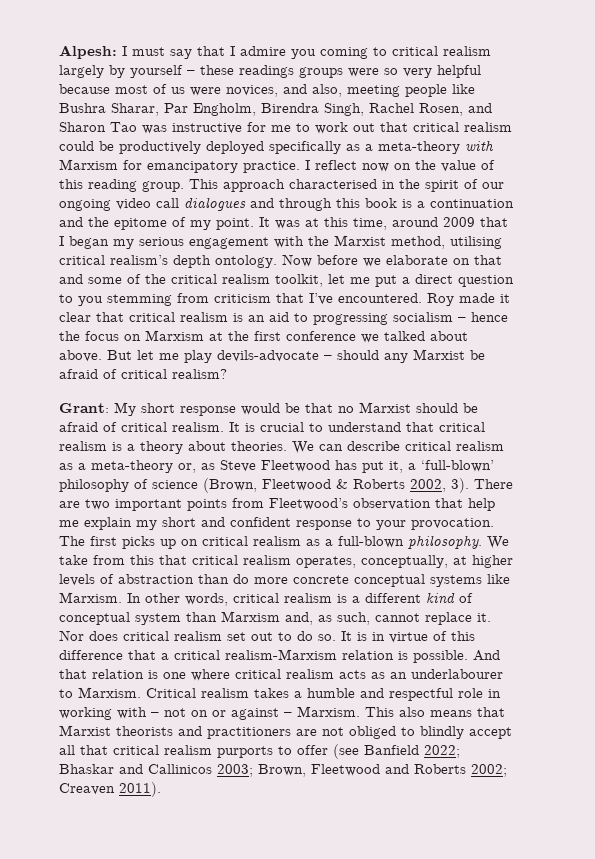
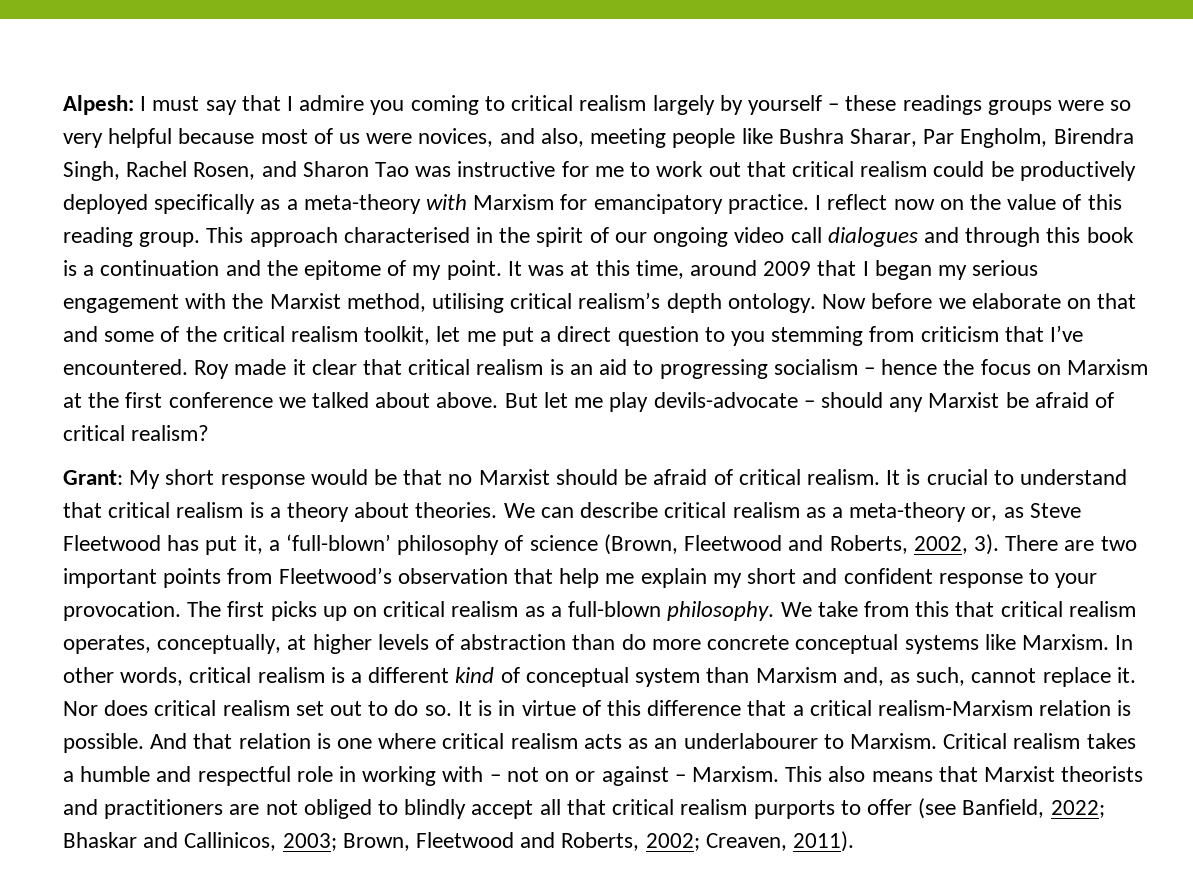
- We can describe critical realism as a meta-theory or, as Steve Fleetwood has put it, a ‘full-blown’ philosophy of science (Brown, Fleetwood & Roberts 2002, 3).
+ We can describe critical realism as a meta-theory or, as Steve Fleetwood has put it, a ‘full-blown’ philosophy of science (Brown, Fleetwood and Roberts, 2002, 3).
- This also means that Marxist theorists and practitioners are not obliged to blindly accept all that critical realism purports to offer (see Banfield 2022; Bhaskar and Callinicos 2003; Brown, Fleetwood and Roberts 2002; Creaven 2011).
+ This also means that Marxist theorists and practitioners are not obliged to blindly accept all that critical realism purports to offer (see Banfield, 2022; Bhaskar and Callinicos, 2003; Brown, Fleetwood and Roberts, 2002; Creaven, 2011).

